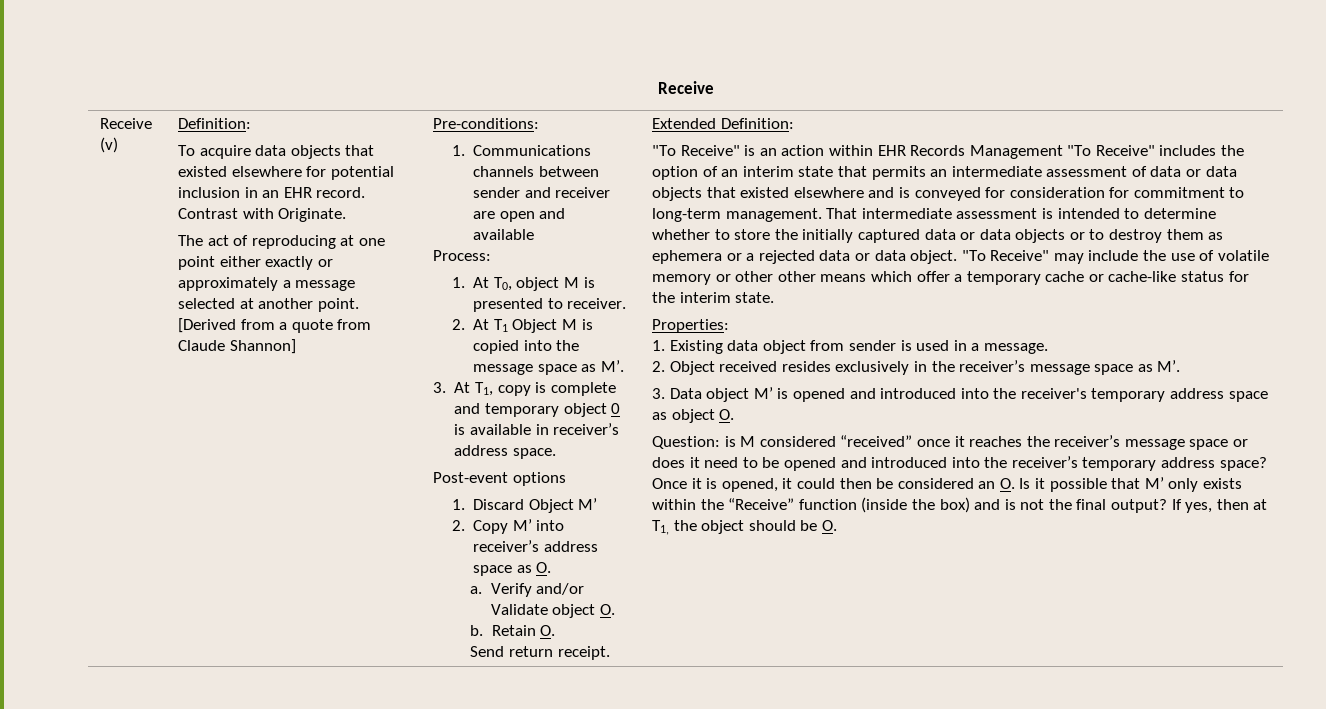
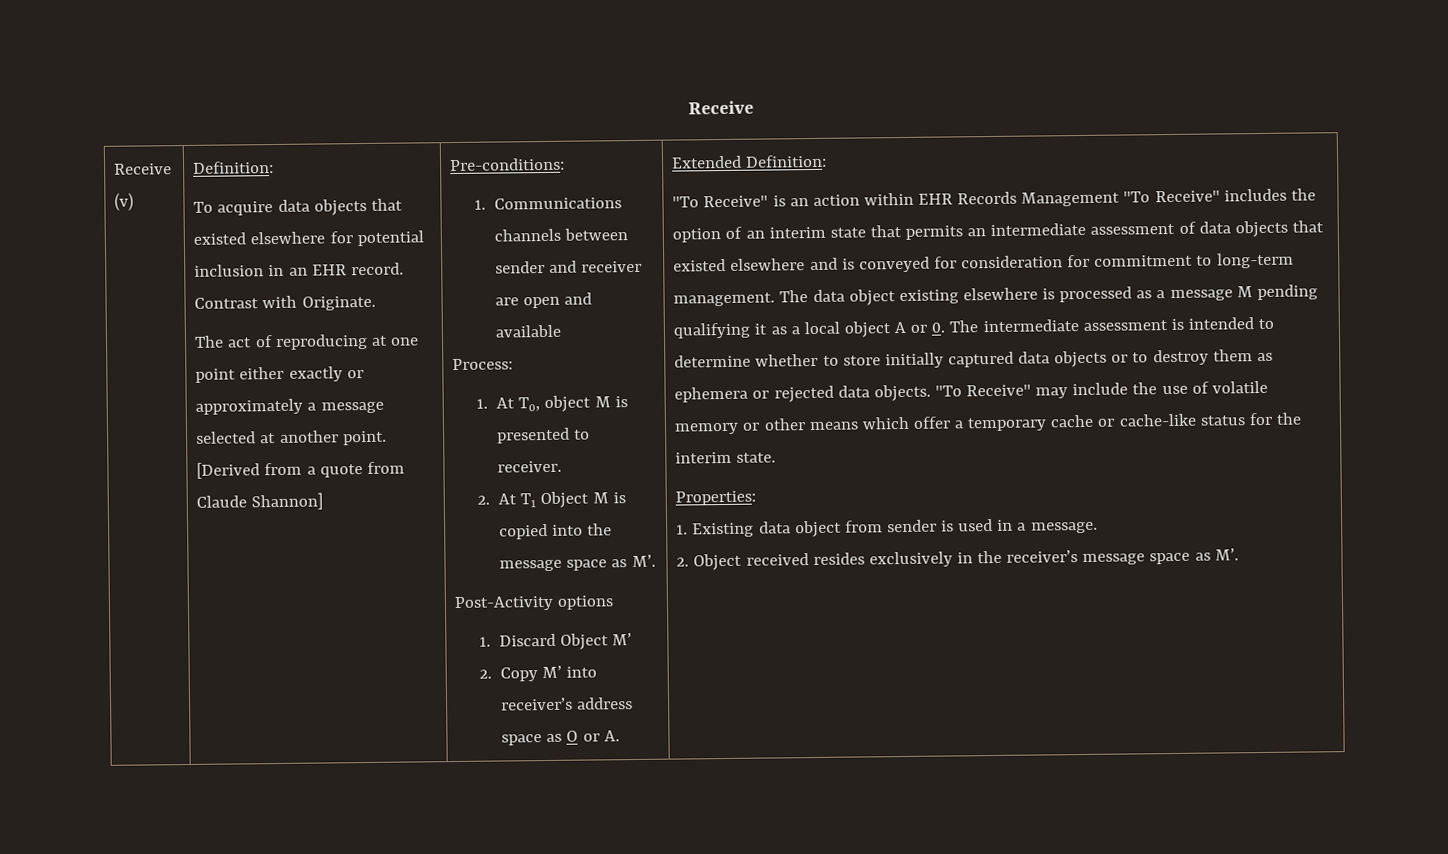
- 3. At T1, copy is complete and temporary object 0 is available in receiver’s address space.
- Post-event options
+ Post-Activity options
- 2. Copy M’ into receiver’s address space as O.
- a. Verify and/or Validate object O.
- b. Retain O.
- Send return receipt.
+ 2. Copy M’ into receiver’s address space as O or A.
- "To Receive" is an action within EHR Records Management "To Receive" includes the option of an interim state that permits an intermediate assessment of data or data objects that existed elsewhere and is conveyed for consideration for commitment to long-term management.
+ "To Receive" is an action within EHR Records Management "To Receive" includes the option of an interim state that permits an intermediate assessment of data objects that existed elsewhere and is conveyed for consideration for commitment to long-term management.
- That intermediate assessment is intended to determine whether to store the initially captured data or data objects or to destroy them as ephemera or a rejected data or data object.
+ The data object existing elsewhere is processed as a message M pending qualifying it as a local object A or 0. The intermediate assessment is intended to determine whether to store initially captured data objects or to destroy them as ephemera or rejected data objects.
- "To Receive" may include the use of volatile memory or other other means which offer a temporary cache or cache-like status for the interim state.
+ "To Receive" may include the use of volatile memory or other means which offer a temporary cache or cache-like status for the interim state.
- 3. Data object M’ is opened and introduced into the receiver's temporary address space as object O.
- Question: is M considered “received” once it reaches the receiver’s message space or does it need to be opened and introduced into the receiver’s temporary address space? Once it is opened, it could then be considered an O. Is it possible that M’ only exists within the “Receive” function (inside the box) and is not the final output? If yes, then at T1, the object should be O.

